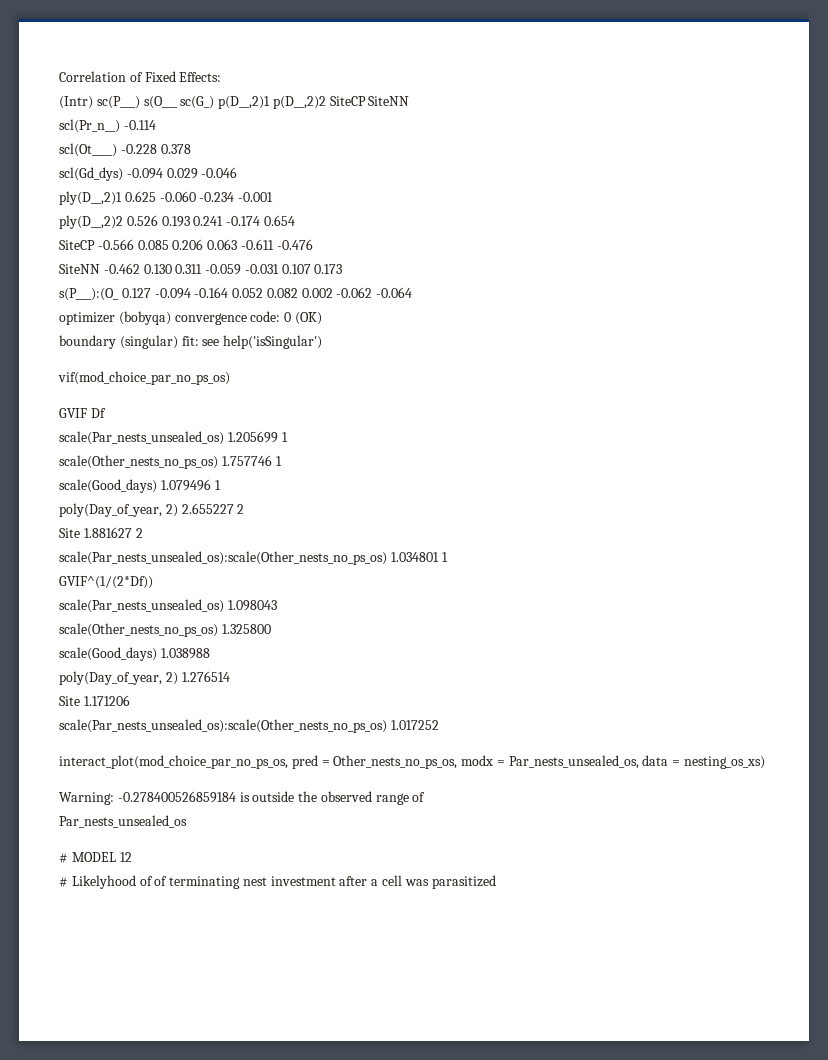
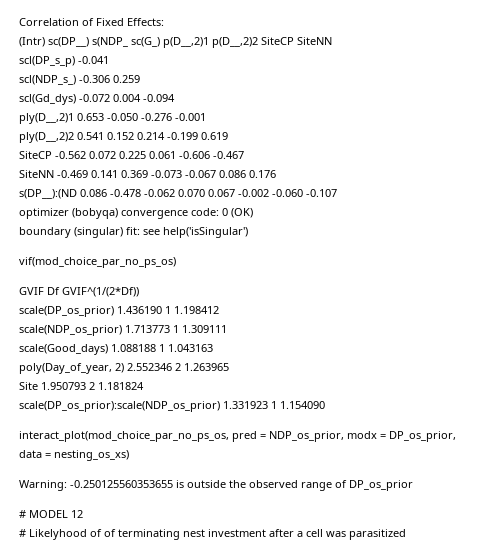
- (Intr) sc(P___) s(O___ sc(G_) p(D__,2)1 p(D__,2)2 SiteCP SiteNN
+ (Intr) sc(DP__) s(NDP_ sc(G_) p(D__,2)1 p(D__,2)2 SiteCP SiteNN
- scl(Pr_n__) -0.114
- scl(Ot____) -0.228 0.378
+ scl(DP_s_p) -0.041
+ scl(NDP_s_) -0.306 0.259
- scl(Gd_dys) -0.094 0.029 -0.046
+ scl(Gd_dys) -0.072 0.004 -0.094
- ply(D__,2)1 0.625 -0.060 -0.234 -0.001
+ ply(D__,2)1 0.653 -0.050 -0.276 -0.001
- ply(D__,2)2 0.526 0.193 0.241 -0.174 0.654
- SiteCP -0.566 0.085 0.206 0.063 -0.611 -0.476
- SiteNN -0.462 0.130 0.311 -0.059 -0.031 0.107 0.173
- s(P___):(O_ 0.127 -0.094 -0.164 0.052 0.082 0.002 -0.062 -0.064
+ ply(D__,2)2 0.541 0.152 0.214 -0.199 0.619
+ SiteCP -0.562 0.072 0.225 0.061 -0.606 -0.467
+ SiteNN -0.469 0.141 0.369 -0.073 -0.067 0.086 0.176
+ s(DP__):(ND 0.086 -0.478 -0.062 0.070 0.067 -0.002 -0.060 -0.107
- GVIF Df
- scale(Par_nests_unsealed_os) 1.205699 1
- scale(Other_nests_no_ps_os) 1.757746 1
- scale(Good_days) 1.079496 1
- poly(Day_of_year, 2) 2.655227 2
- Site 1.881627 2
- scale(Par_nests_unsealed_os):scale(Other_nests_no_ps_os) 1.034801 1
- GVIF^(1/(2*Df))
- scale(Par_nests_unsealed_os) 1.098043
- scale(Other_nests_no_ps_os) 1.325800
- scale(Good_days) 1.038988
- poly(Day_of_year, 2) 1.276514
- Site 1.171206
- scale(Par_nests_unsealed_os):scale(Other_nests_no_ps_os) 1.017252
+ GVIF Df GVIF^(1/(2*Df))
+ scale(DP_os_prior) 1.436190 1 1.198412
+ scale(NDP_os_prior) 1.713773 1 1.309111
+ scale(Good_days) 1.088188 1 1.043163
+ poly(Day_of_year, 2) 2.552346 2 1.263965
+ Site 1.950793 2 1.181824
+ scale(DP_os_prior):scale(NDP_os_prior) 1.331923 1 1.154090
- interact_plot(mod_choice_par_no_ps_os, pred = Other_nests_no_ps_os, modx = Par_nests_unsealed_os, data = nesting_os_xs)
+ interact_plot(mod_choice_par_no_ps_os, pred = NDP_os_prior, modx = DP_os_prior, data = nesting_os_xs)
- Warning: -0.278400526859184 is outside the observed range of
- Par_nests_unsealed_os
+ Warning: -0.250125560353655 is outside the observed range of DP_os_prior

